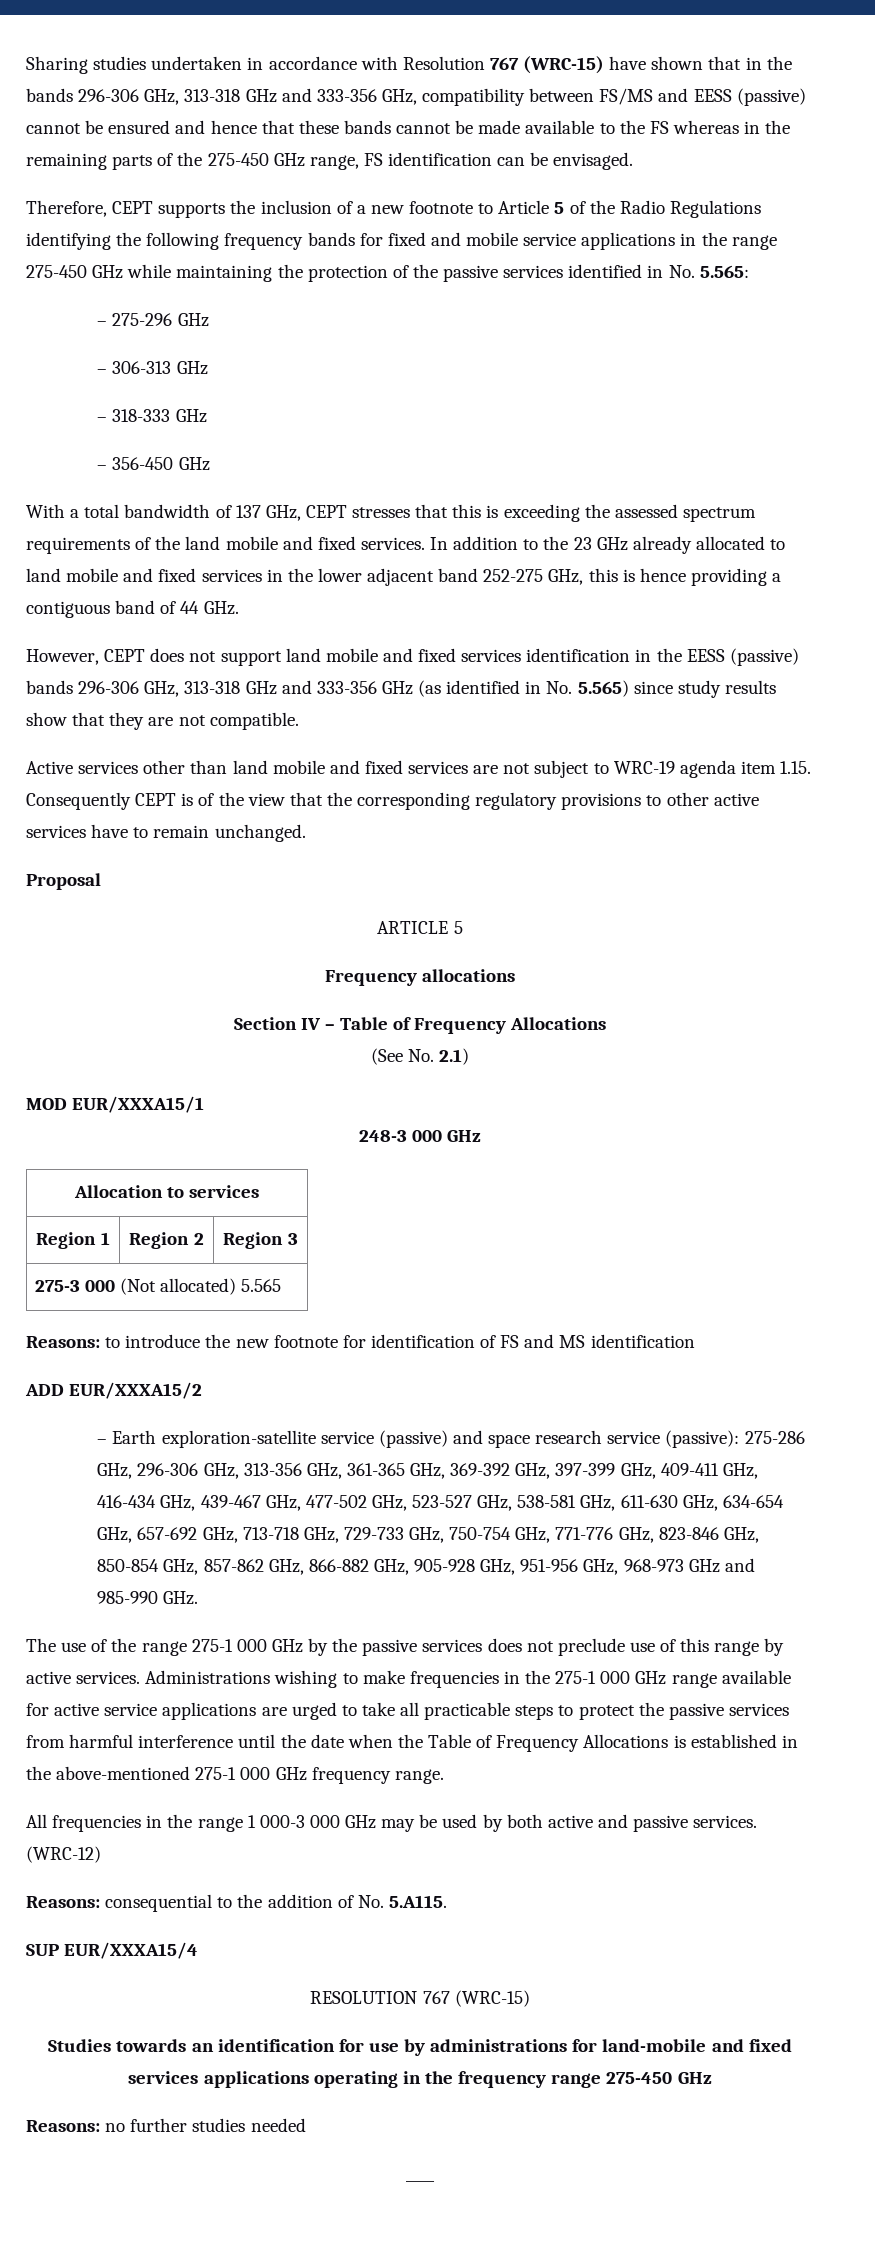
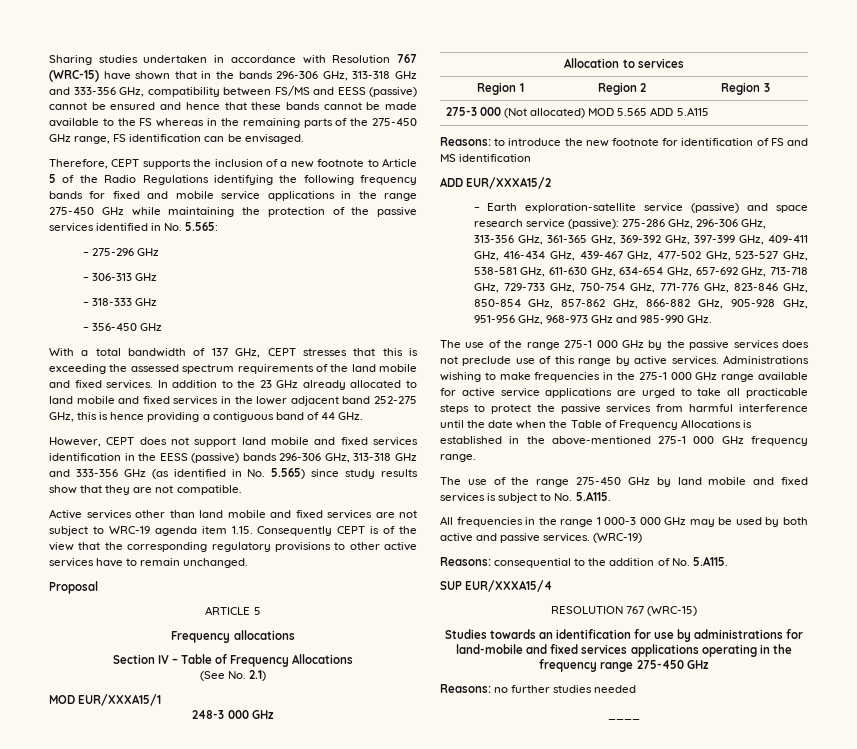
- 275-3 000 (Not allocated) 5.565
+ 275-3 000 (Not allocated) MOD 5.565 ADD 5.A115
+ The use of the range 275-450 GHz by land mobile and fixed services is subject to No. 5.A115.
- (WRC-12)
+ (WRC-19)

